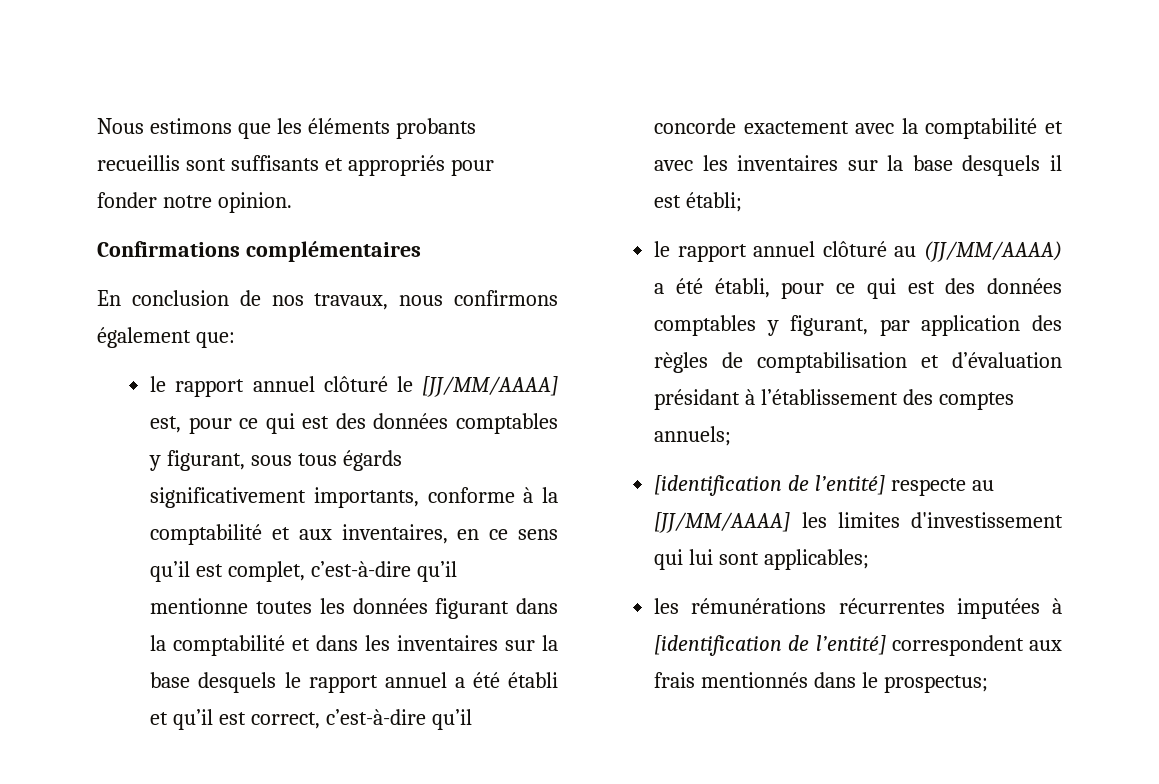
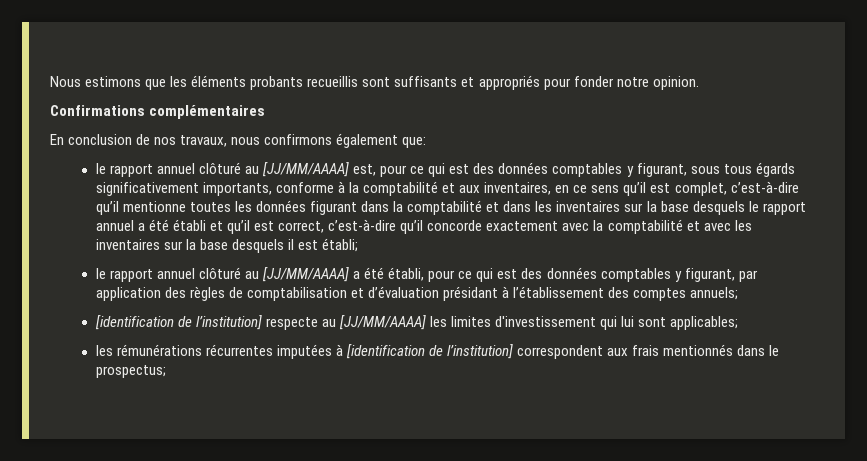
- le rapport annuel clôturé le [JJ/MM/AAAA] est, pour ce qui est des données comptables y figurant, sous tous égards significativement importants, conforme à la comptabilité et aux inventaires, en ce sens qu’il est complet, c’est-à-dire qu’il mentionne toutes les données figurant dans la comptabilité et dans les inventaires sur la base desquels le rapport annuel a été établi et qu’il est correct, c’est-à-dire qu’il concorde exactement avec la comptabilité et avec les inventaires sur la base desquels il est établi;
+ le rapport annuel clôturé au [JJ/MM/AAAA] est, pour ce qui est des données comptables y figurant, sous tous égards significativement importants, conforme à la comptabilité et aux inventaires, en ce sens qu’il est complet, c’est-à-dire qu’il mentionne toutes les données figurant dans la comptabilité et dans les inventaires sur la base desquels le rapport annuel a été établi et qu’il est correct, c’est-à-dire qu’il concorde exactement avec la comptabilité et avec les inventaires sur la base desquels il est établi;
- le rapport annuel clôturé au (JJ/MM/AAAA) a été établi, pour ce qui est des données comptables y figurant, par application des règles de comptabilisation et d’évaluation présidant à l’établissement des comptes annuels;
+ le rapport annuel clôturé au [JJ/MM/AAAA] a été établi, pour ce qui est des données comptables y figurant, par application des règles de comptabilisation et d’évaluation présidant à l’établissement des comptes annuels;
- [identification de l’entité] respecte au [JJ/MM/AAAA] les limites d'investissement qui lui sont applicables;
+ [identification de l’institution] respecte au [JJ/MM/AAAA] les limites d'investissement qui lui sont applicables;
- les rémunérations récurrentes imputées à [identification de l’entité] correspondent aux frais mentionnés dans le prospectus;
+ les rémunérations récurrentes imputées à [identification de l’institution] correspondent aux frais mentionnés dans le prospectus;

